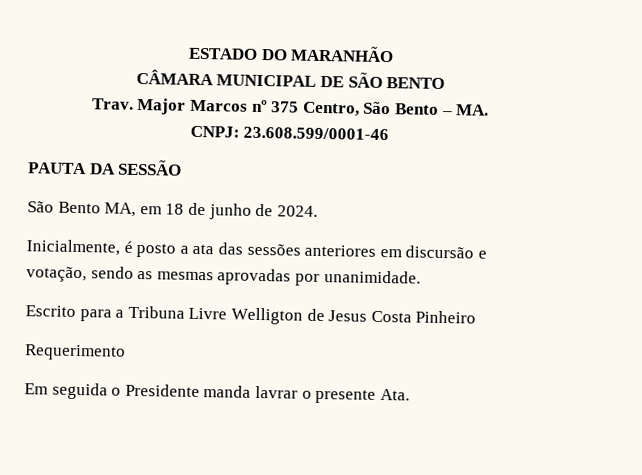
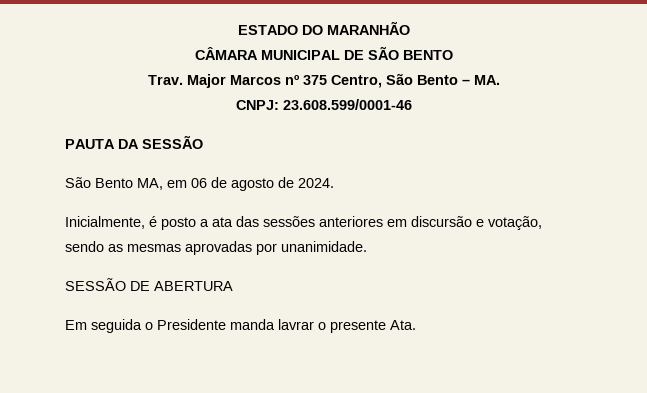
- São Bento MA, em 18 de junho de 2024.
+ São Bento MA, em 06 de agosto de 2024.
- Escrito para a Tribuna Livre Welligton de Jesus Costa Pinheiro
- Requerimento
+ SESSÃO DE ABERTURA

